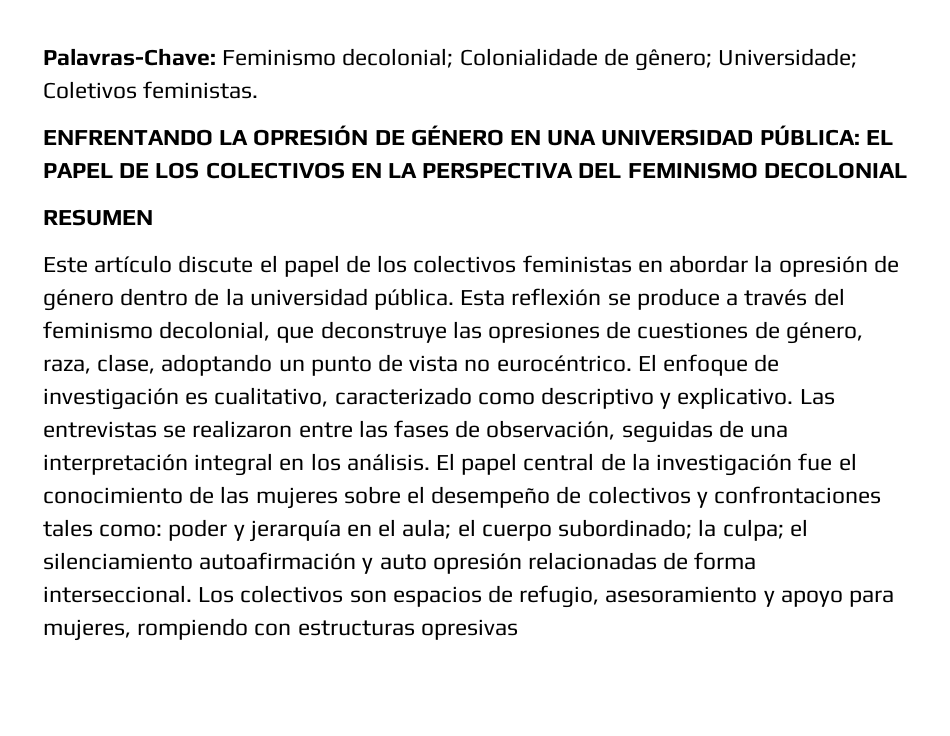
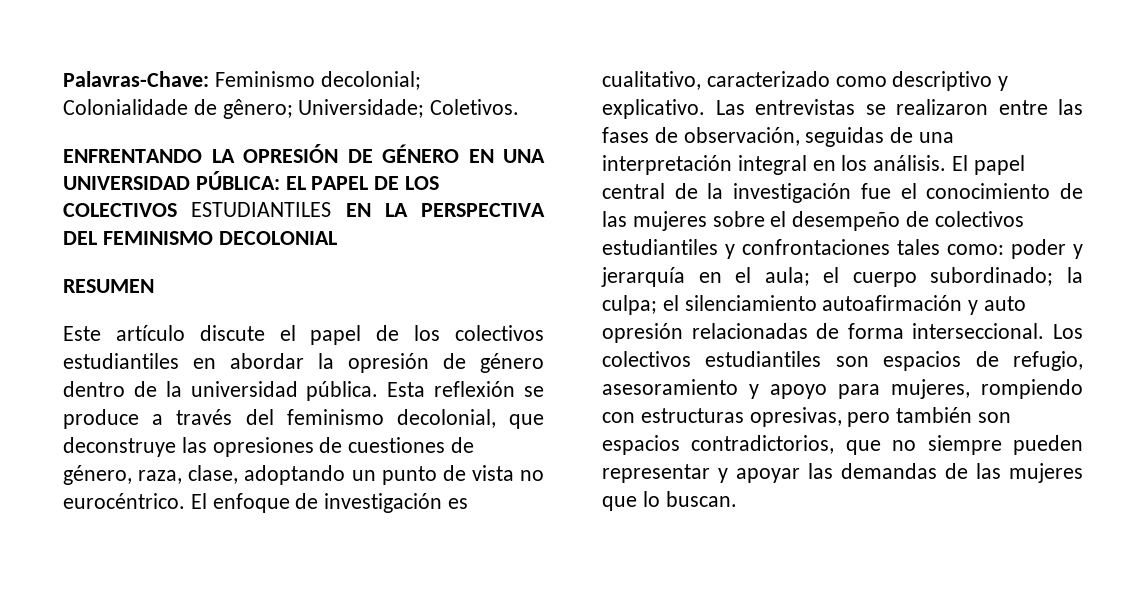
- Palavras-Chave: Feminismo decolonial; Colonialidade de gênero; Universidade; Coletivos feministas.
+ Palavras-Chave: Feminismo decolonial; Colonialidade de gênero; Universidade; Coletivos.
- ENFRENTANDO LA OPRESIÓN DE GÉNERO EN UNA UNIVERSIDAD PÚBLICA: EL PAPEL DE LOS COLECTIVOS EN LA PERSPECTIVA DEL FEMINISMO DECOLONIAL
+ ENFRENTANDO LA OPRESIÓN DE GÉNERO EN UNA UNIVERSIDAD PÚBLICA: EL PAPEL DE LOS COLECTIVOS ESTUDIANTILES EN LA PERSPECTIVA DEL FEMINISMO DECOLONIAL
- Este artículo discute el papel de los colectivos feministas en abordar la opresión de género dentro de la universidad pública.
+ Este artículo discute el papel de los colectivos estudiantiles en abordar la opresión de género dentro de la universidad pública.
- El papel central de la investigación fue el conocimiento de las mujeres sobre el desempeño de colectivos y confrontaciones tales como: poder y jerarquía en el aula; el cuerpo subordinado; la culpa; el silenciamiento autoafirmación y auto opresión relacionadas de forma interseccional.
+ El papel central de la investigación fue el conocimiento de las mujeres sobre el desempeño de colectivos estudiantiles y confrontaciones tales como: poder y jerarquía en el aula; el cuerpo subordinado; la culpa; el silenciamiento autoafirmación y auto opresión relacionadas de forma interseccional.
- Los colectivos son espacios de refugio, asesoramiento y apoyo para mujeres, rompiendo con estructuras opresivas
+ Los colectivos estudiantiles son espacios de refugio, asesoramiento y apoyo para mujeres, rompiendo con estructuras opresivas, pero también son espacios contradictorios, que no siempre pueden representar y apoyar las demandas de las mujeres que lo buscan.

